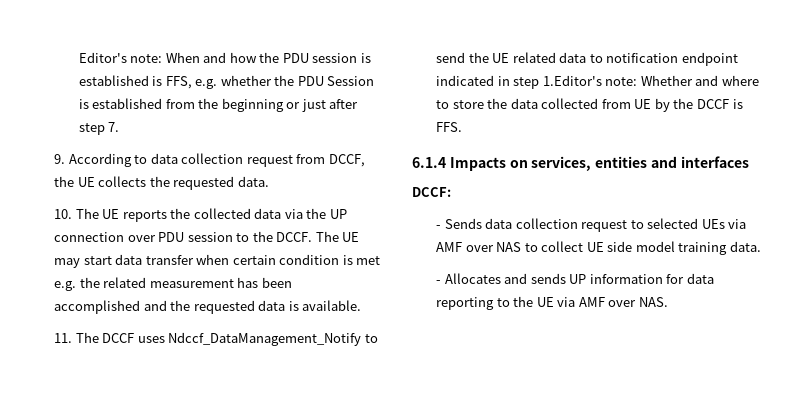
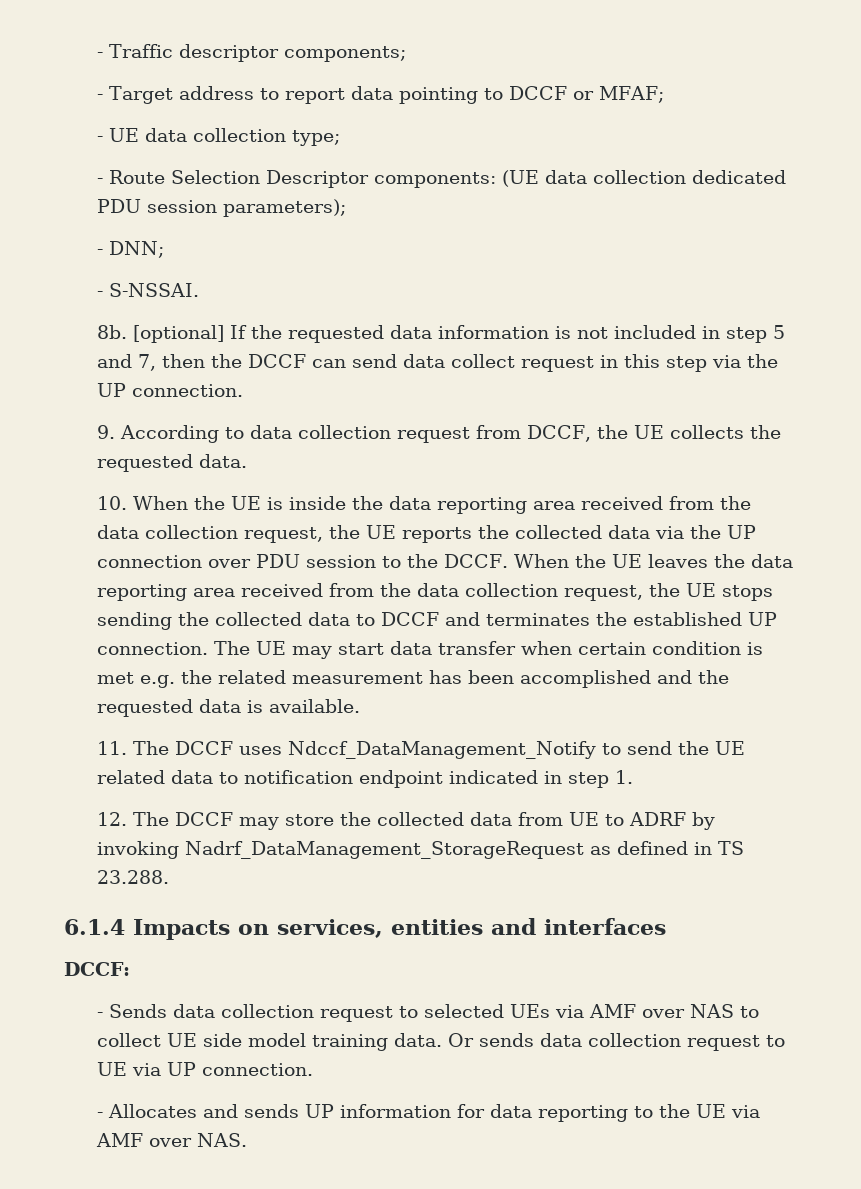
- Editor's note: When and how the PDU session is established is FFS, e.g. whether the PDU Session is established from the beginning or just after step 7.
+ - Traffic descriptor components;
+ - Target address to report data pointing to DCCF or MFAF;
+ - UE data collection type;
+ - Route Selection Descriptor components: (UE data collection dedicated PDU session parameters);
+ - DNN;
+ - S-NSSAI.
+ 8b. [optional] If the requested data information is not included in step 5 and 7, then the DCCF can send data collect request in this step via the UP connection.
- 10. The UE reports the collected data via the UP connection over PDU session to the DCCF.
+ 10. When the UE is inside the data reporting area received from the data collection request, the UE reports the collected data via the UP connection over PDU session to the DCCF.
+ When the UE leaves the data reporting area received from the data collection request, the UE stops sending the collected data to DCCF and terminates the established UP connection.
- 11. The DCCF uses Ndccf_DataManagement_Notify to send the UE related data to notification endpoint indicated in step 1.Editor's note: Whether and where to store the data collected from UE by the DCCF is FFS.
+ 11. The DCCF uses Ndccf_DataManagement_Notify to send the UE related data to notification endpoint indicated in step 1.
+ 12. The DCCF may store the collected data from UE to ADRF by invoking Nadrf_DataManagement_StorageRequest as defined in TS 23.288.
+ Or sends data collection request to UE via UP connection.

